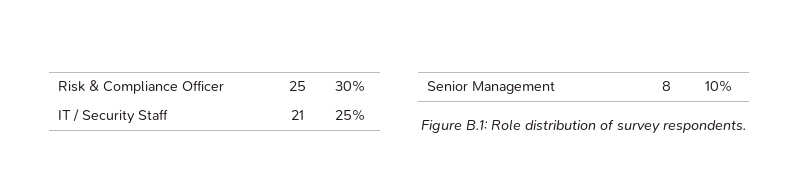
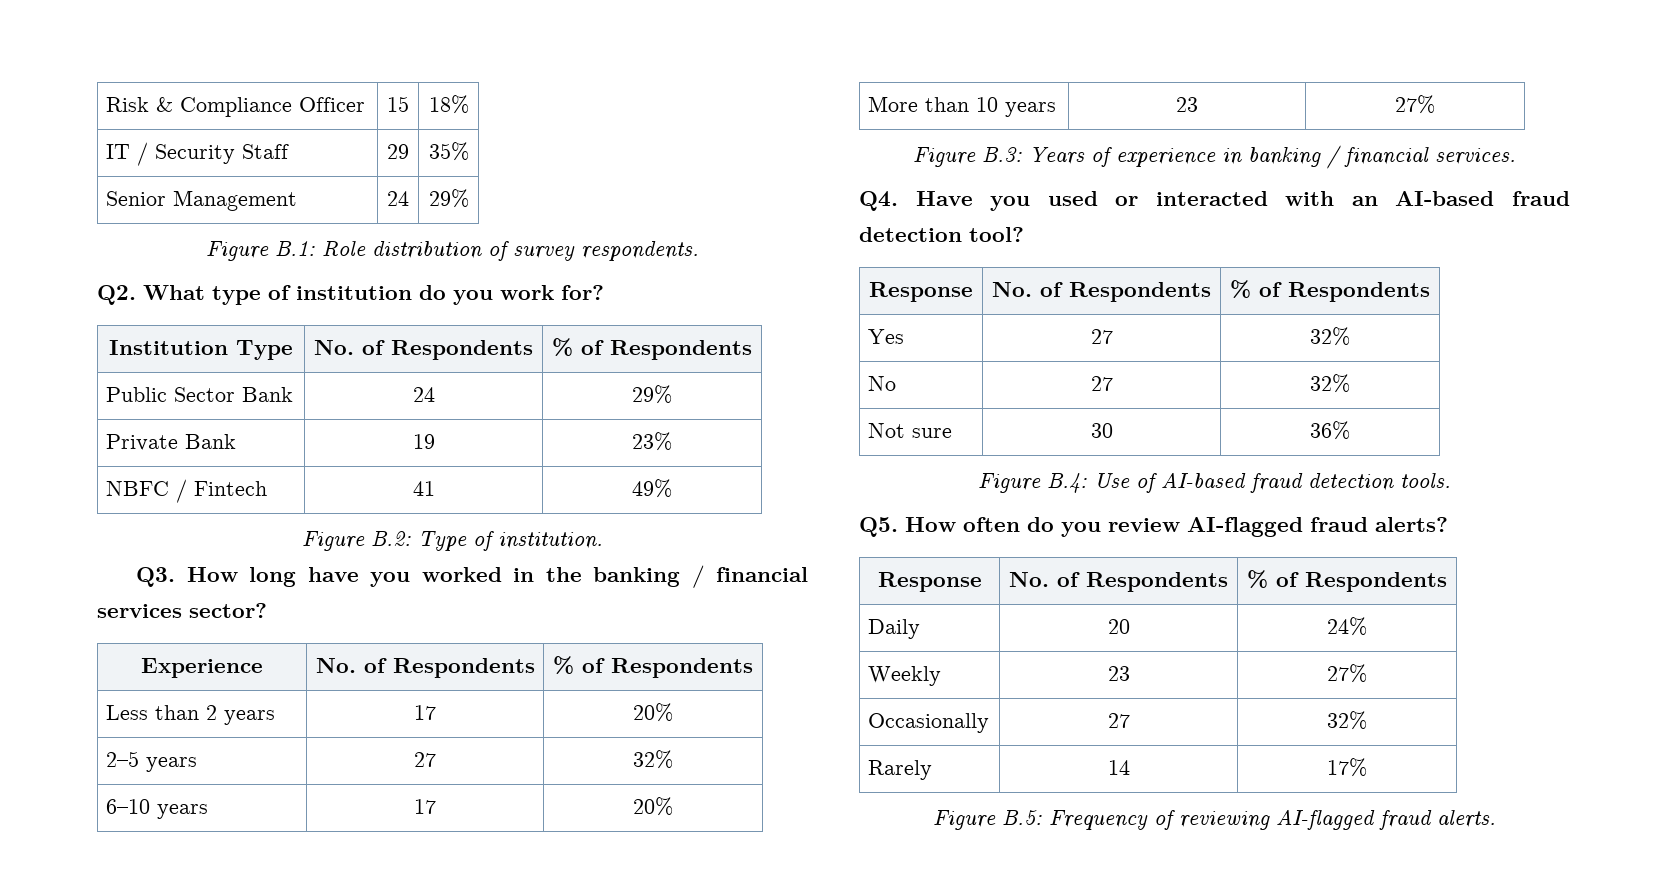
- Risk & Compliance Officer | 25 | 30%
+ Risk & Compliance Officer | 15 | 18%
- IT / Security Staff | 21 | 25%
+ IT / Security Staff | 29 | 35%
- Senior Management | 8 | 10%
+ Senior Management | 24 | 29%
+ Q2. What type of institution do you work for?
+ Institution Type | No. of Respondents | % of Respondents
+ Public Sector Bank | 24 | 29%
+ Private Bank | 19 | 23%
+ NBFC / Fintech | 41 | 49%
+ Figure B.2: Type of institution.
+ Q3. How long have you worked in the banking / financial services sector?
+ Experience | No. of Respondents | % of Respondents
+ Less than 2 years | 17 | 20%
+ 2–5 years | 27 | 32%
+ 6–10 years | 17 | 20%
+ More than 10 years | 23 | 27%
+ Figure B.3: Years of experience in banking / financial services.
+ Q4. Have you used or interacted with an AI-based fraud detection tool?
+ Response | No. of Respondents | % of Respondents
+ Yes | 27 | 32%
+ No | 27 | 32%
+ Not sure | 30 | 36%
+ Figure B.4: Use of AI-based fraud detection tools.
+ Q5. How often do you review AI-flagged fraud alerts?
+ Response | No. of Respondents | % of Respondents
+ Daily | 20 | 24%
+ Weekly | 23 | 27%
+ Occasionally | 27 | 32%
+ Rarely | 14 | 17%
+ Figure B.5: Frequency of reviewing AI-flagged fraud alerts.

